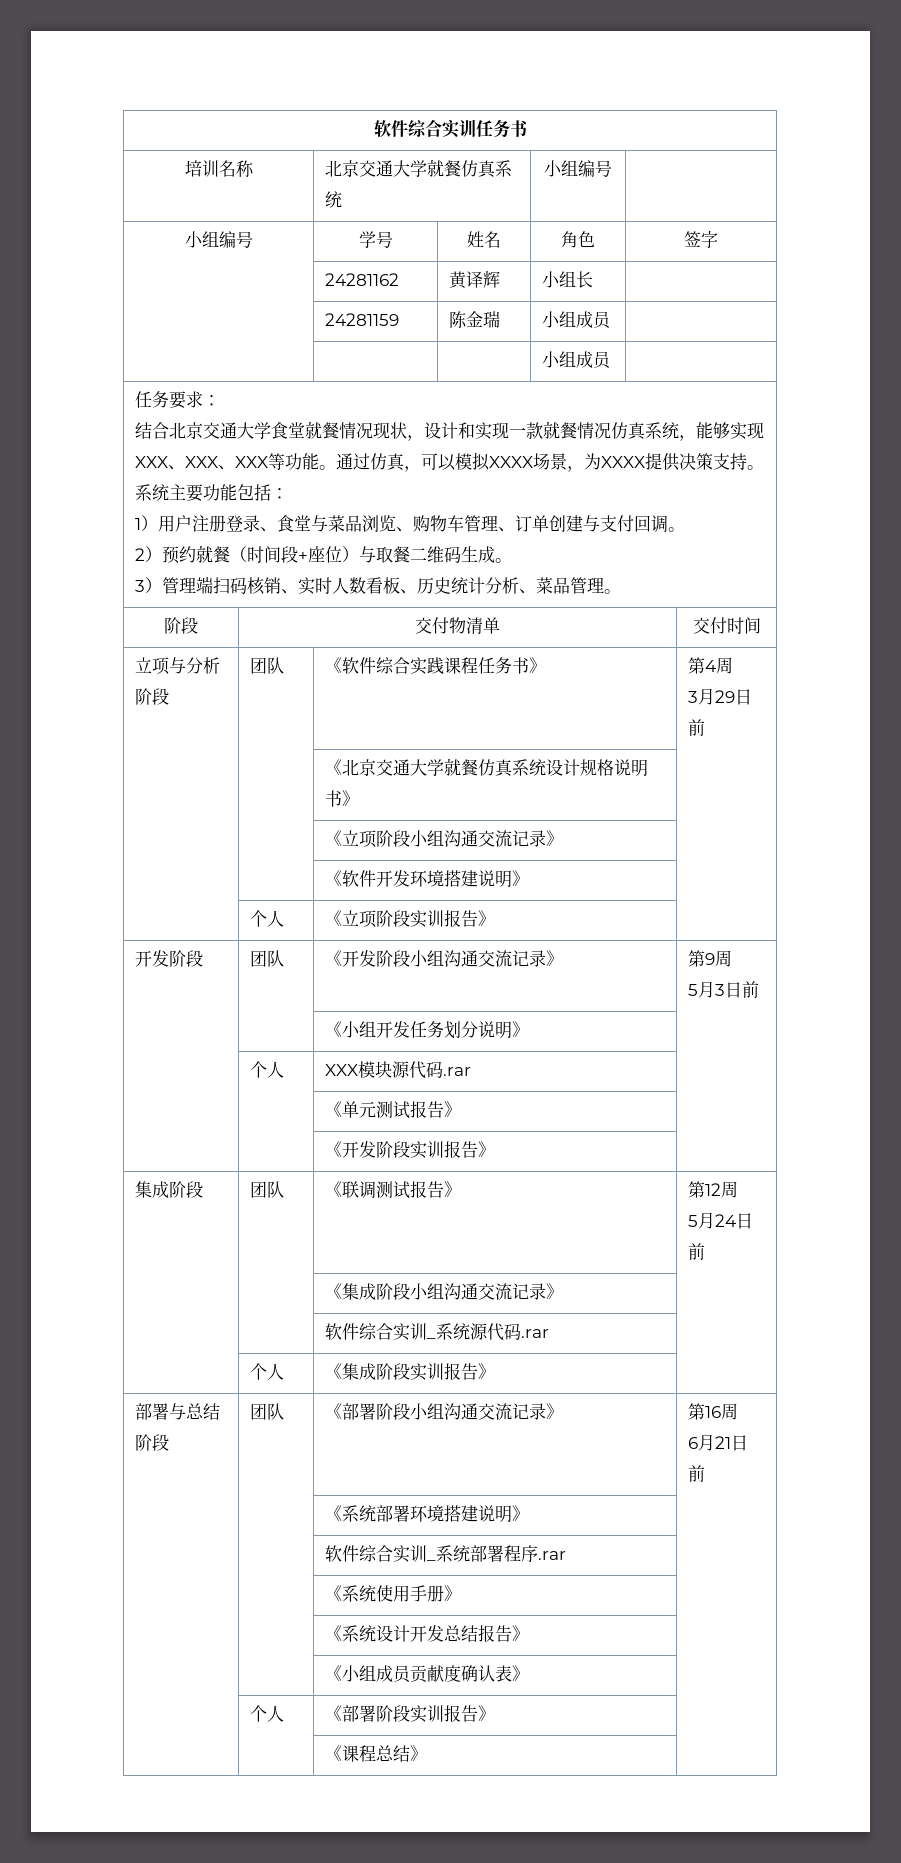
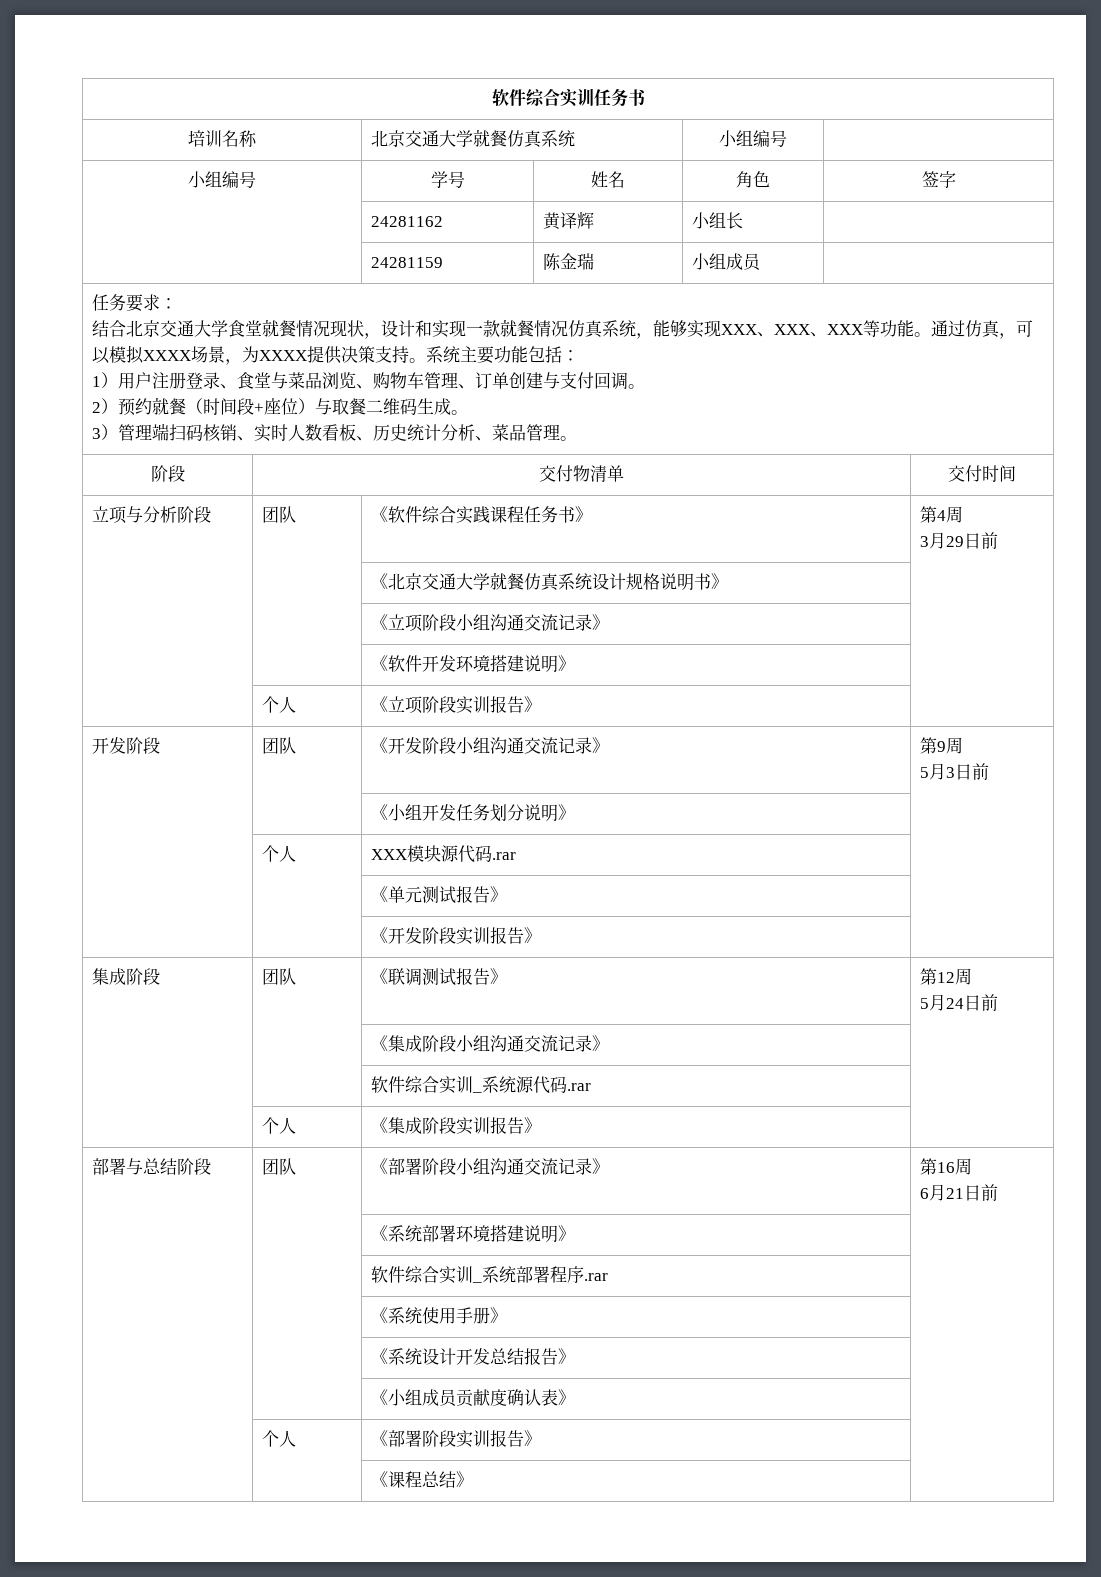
- | | | 小组成员 |

